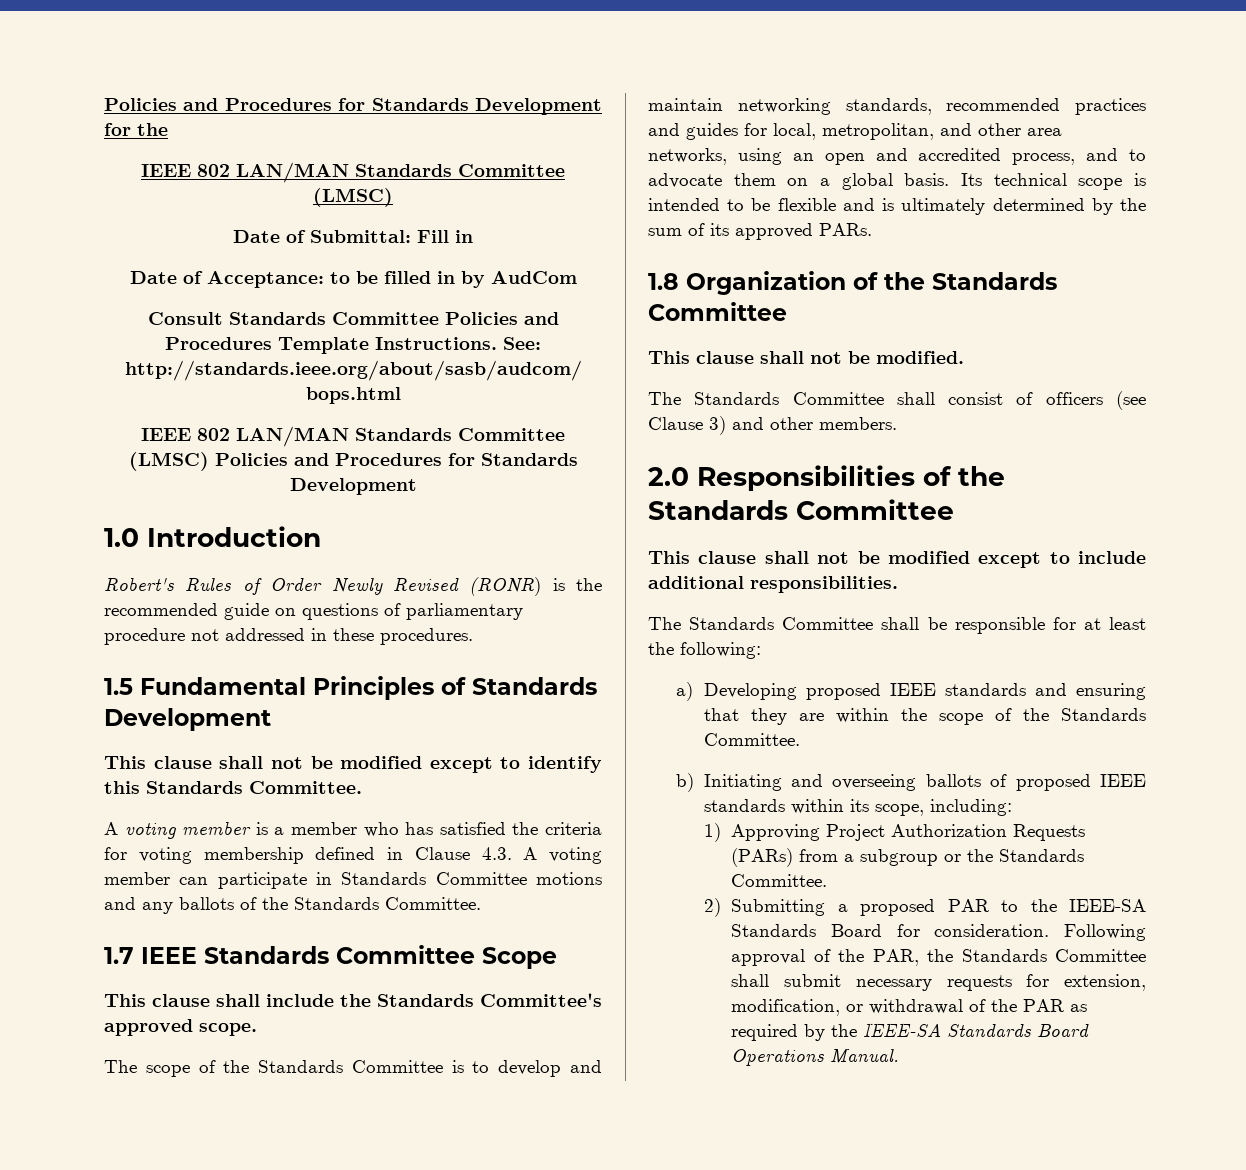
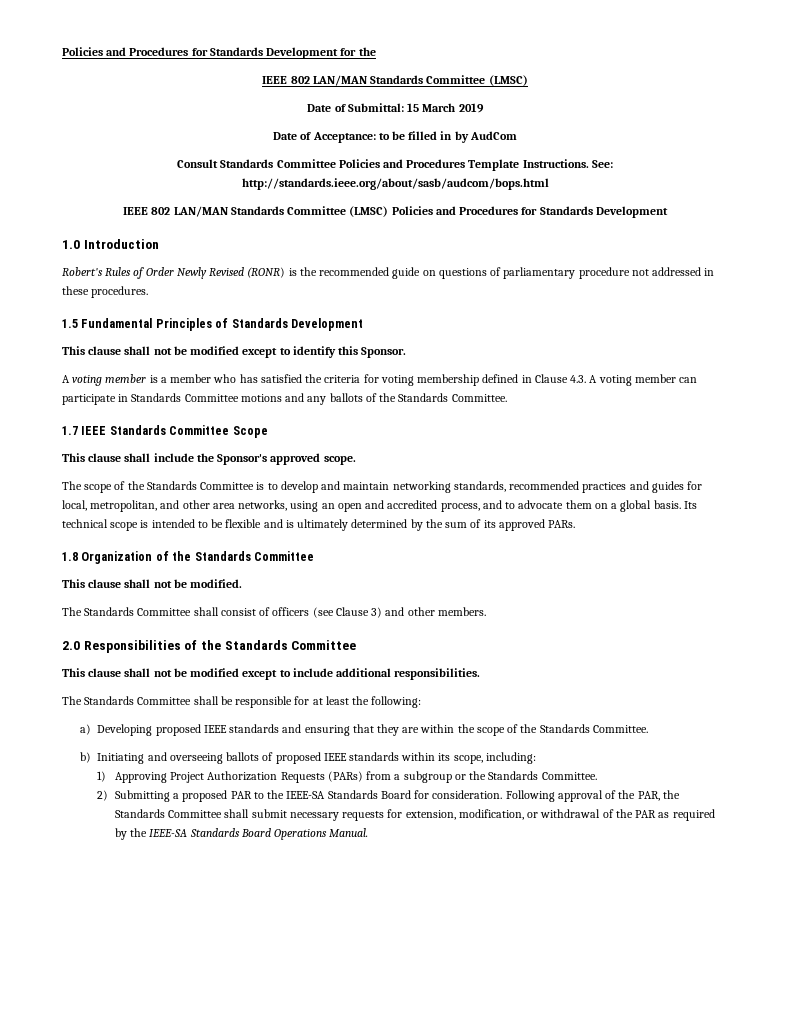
- Date of Submittal: Fill in
+ Date of Submittal: 15 March 2019
- This clause shall not be modified except to identify this Standards Committee.
+ This clause shall not be modified except to identify this Sponsor.
- This clause shall include the Standards Committee's approved scope.
+ This clause shall include the Sponsor's approved scope.

